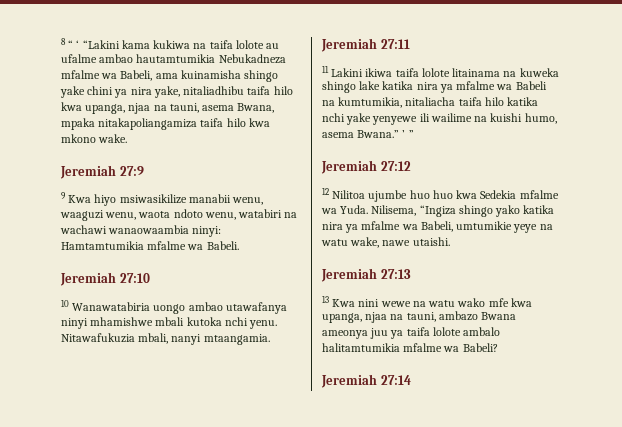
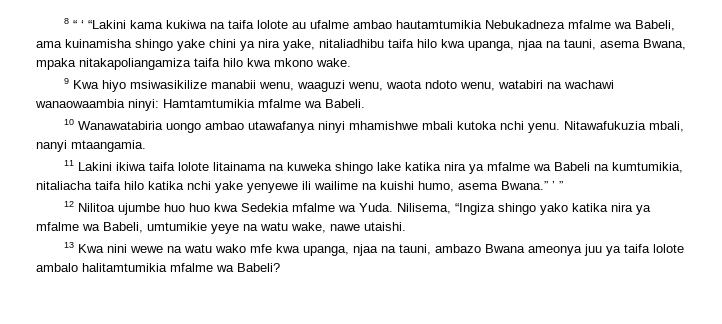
- Jeremiah 27:9
- Jeremiah 27:10
- Jeremiah 27:11
- Jeremiah 27:12
- Jeremiah 27:13
- Jeremiah 27:14

